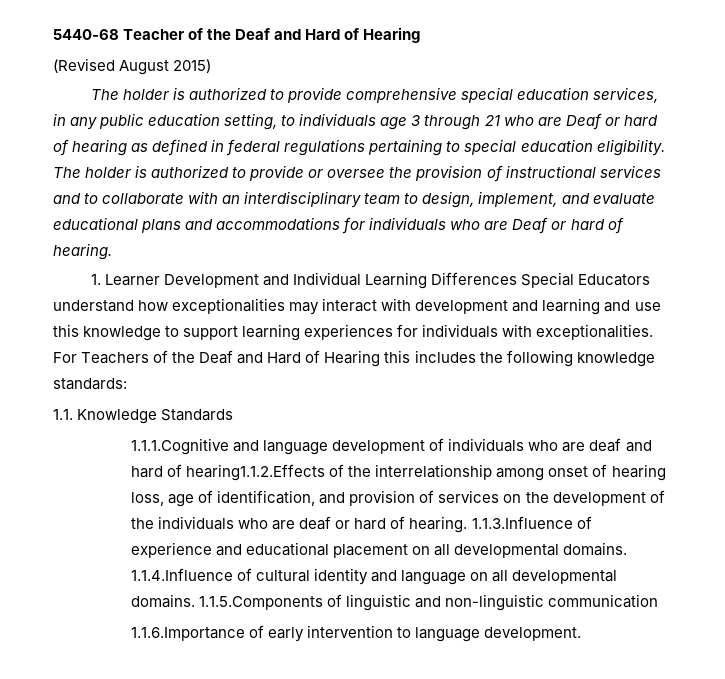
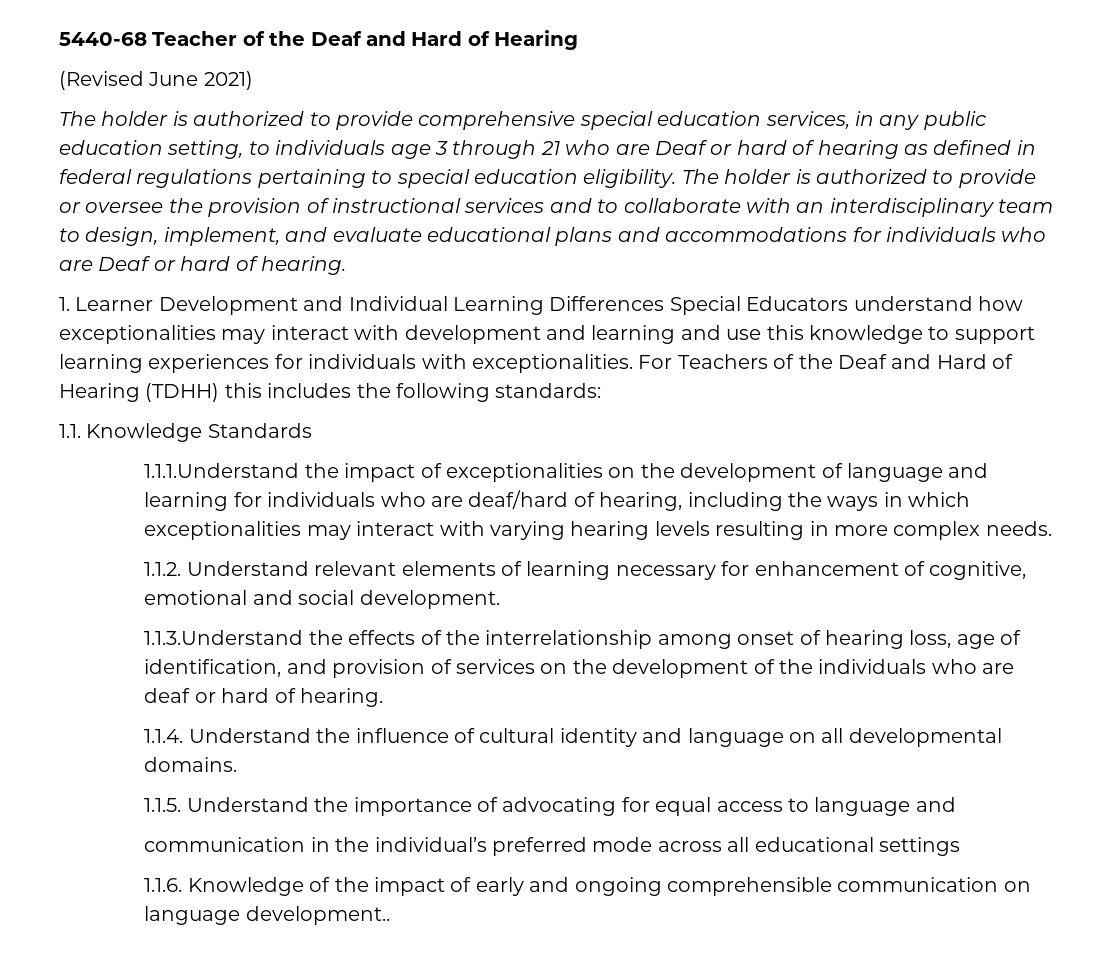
- (Revised August 2015)
+ (Revised June 2021)
- For Teachers of the Deaf and Hard of Hearing this includes the following knowledge standards:
+ For Teachers of the Deaf and Hard of Hearing (TDHH) this includes the following standards:
- 1.1.1.Cognitive and language development of individuals who are deaf and hard of hearing1.1.2.Effects of the interrelationship among onset of hearing loss, age of identification, and provision of services on the development of the individuals who are deaf or hard of hearing. 1.1.3.Influence of experience and educational placement on all developmental domains. 1.1.4.Influence of cultural identity and language on all developmental domains. 1.1.5.Components of linguistic and non-linguistic communication
- 1.1.6.Importance of early intervention to language development.
+ 1.1.1.Understand the impact of exceptionalities on the development of language and learning for individuals who are deaf/hard of hearing, including the ways in which exceptionalities may interact with varying hearing levels resulting in more complex needs.
+ 1.1.2. Understand relevant elements of learning necessary for enhancement of cognitive, emotional and social development.
+ 1.1.3.Understand the effects of the interrelationship among onset of hearing loss, age of identification, and provision of services on the development of the individuals who are deaf or hard of hearing.
+ 1.1.4. Understand the influence of cultural identity and language on all developmental domains.
+ 1.1.5. Understand the importance of advocating for equal access to language and
+ communication in the individual’s preferred mode across all educational settings
+ 1.1.6. Knowledge of the impact of early and ongoing comprehensible communication on language development..

